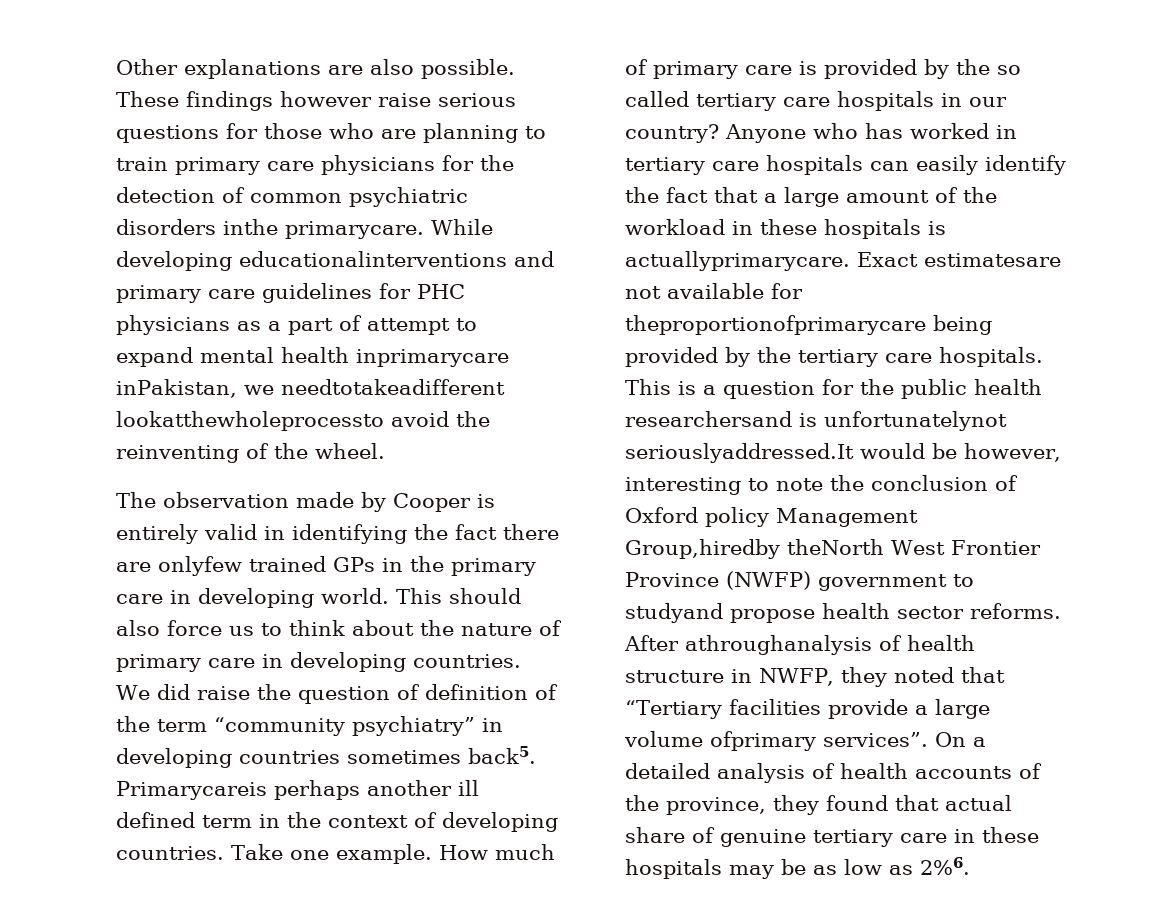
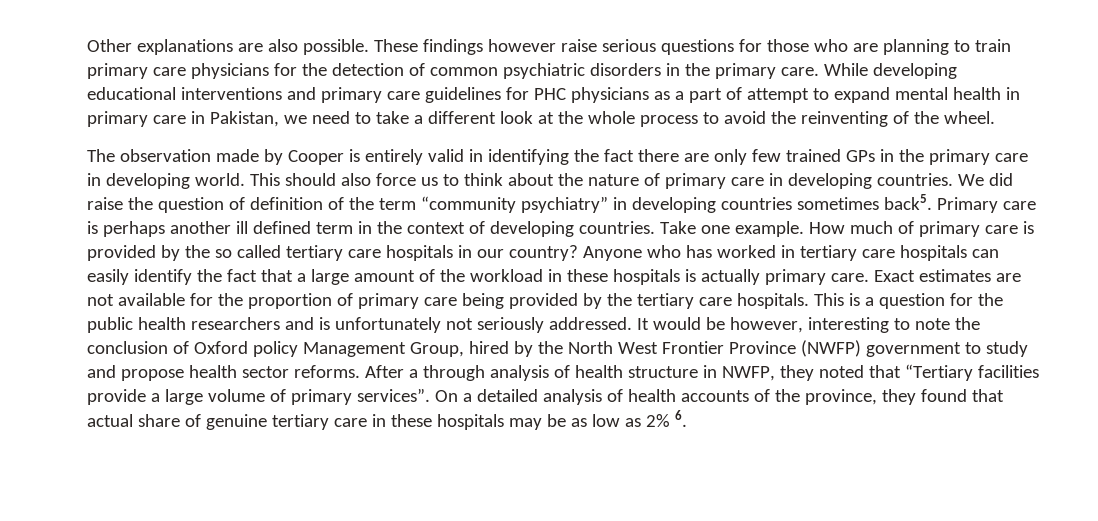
- These findings however raise serious questions for those who are planning to train primary care physicians for the detection of common psychiatric disorders inthe primarycare. While developing educationalinterventions and primary care guidelines for PHC physicians as a part of attempt to expand mental health inprimarycare inPakistan, we needtotakeadifferent lookatthewholeprocessto avoid the reinventing of the wheel.
+ These findings however raise serious questions for those who are planning to train primary care physicians for the detection of common psychiatric disorders in the primary care. While developing educational interventions and primary care guidelines for PHC physicians as a part of attempt to expand mental health in primary care in Pakistan, we need to take a different look at the whole process to avoid the reinventing of the wheel.
- The observation made by Cooper is entirely valid in identifying the fact there are onlyfew trained GPs in the primary care in developing world.
+ The observation made by Cooper is entirely valid in identifying the fact there are only few trained GPs in the primary care in developing world.
- Primarycareis perhaps another ill defined term in the context of developing countries.
+ Primary care is perhaps another ill defined term in the context of developing countries.
- Anyone who has worked in tertiary care hospitals can easily identify the fact that a large amount of the workload in these hospitals is actuallyprimarycare. Exact estimatesare not available for theproportionofprimarycare being provided by the tertiary care hospitals.
+ Anyone who has worked in tertiary care hospitals can easily identify the fact that a large amount of the workload in these hospitals is actually primary care. Exact estimates are not available for the proportion of primary care being provided by the tertiary care hospitals.
- This is a question for the public health researchersand is unfortunatelynot seriouslyaddressed.It would be however, interesting to note the conclusion of Oxford policy Management Group,hiredby theNorth West Frontier Province (NWFP) government to studyand propose health sector reforms.
+ This is a question for the public health researchers and is unfortunately not seriously addressed. It would be however, interesting to note the conclusion of Oxford policy Management Group, hired by the North West Frontier Province (NWFP) government to study and propose health sector reforms.
- After athroughanalysis of health structure in NWFP, they noted that “Tertiary facilities provide a large volume ofprimary services”.
+ After a through analysis of health structure in NWFP, they noted that “Tertiary facilities provide a large volume of primary services”.
- On a detailed analysis of health accounts of the province, they found that actual share of genuine tertiary care in these hospitals may be as low as 2%6.
+ On a detailed analysis of health accounts of the province, they found that actual share of genuine tertiary care in these hospitals may be as low as 2% 6.

